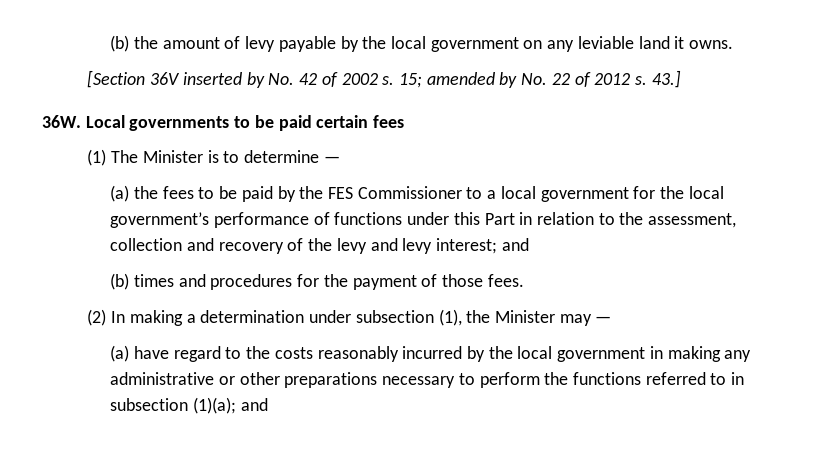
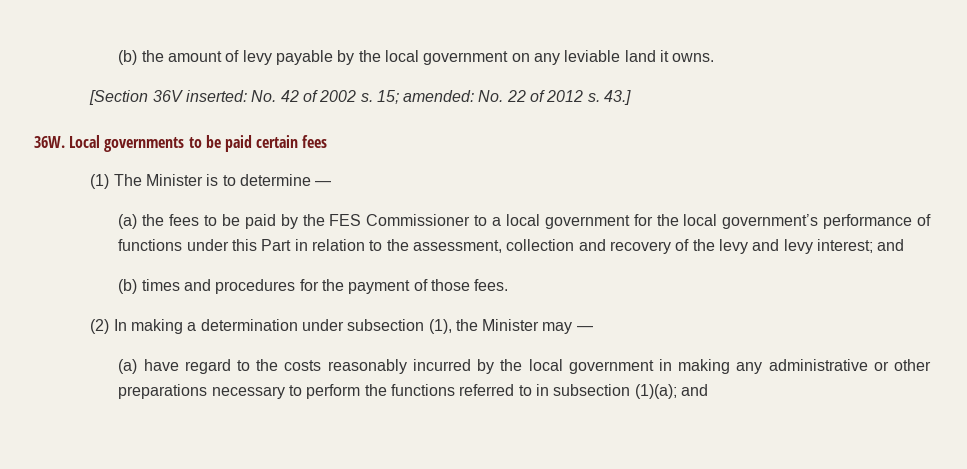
- [Section 36V inserted by No. 42 of 2002 s.
+ [Section 36V inserted: No. 42 of 2002 s.
- 15; amended by No. 22 of 2012 s.
+ 15; amended: No. 22 of 2012 s.

